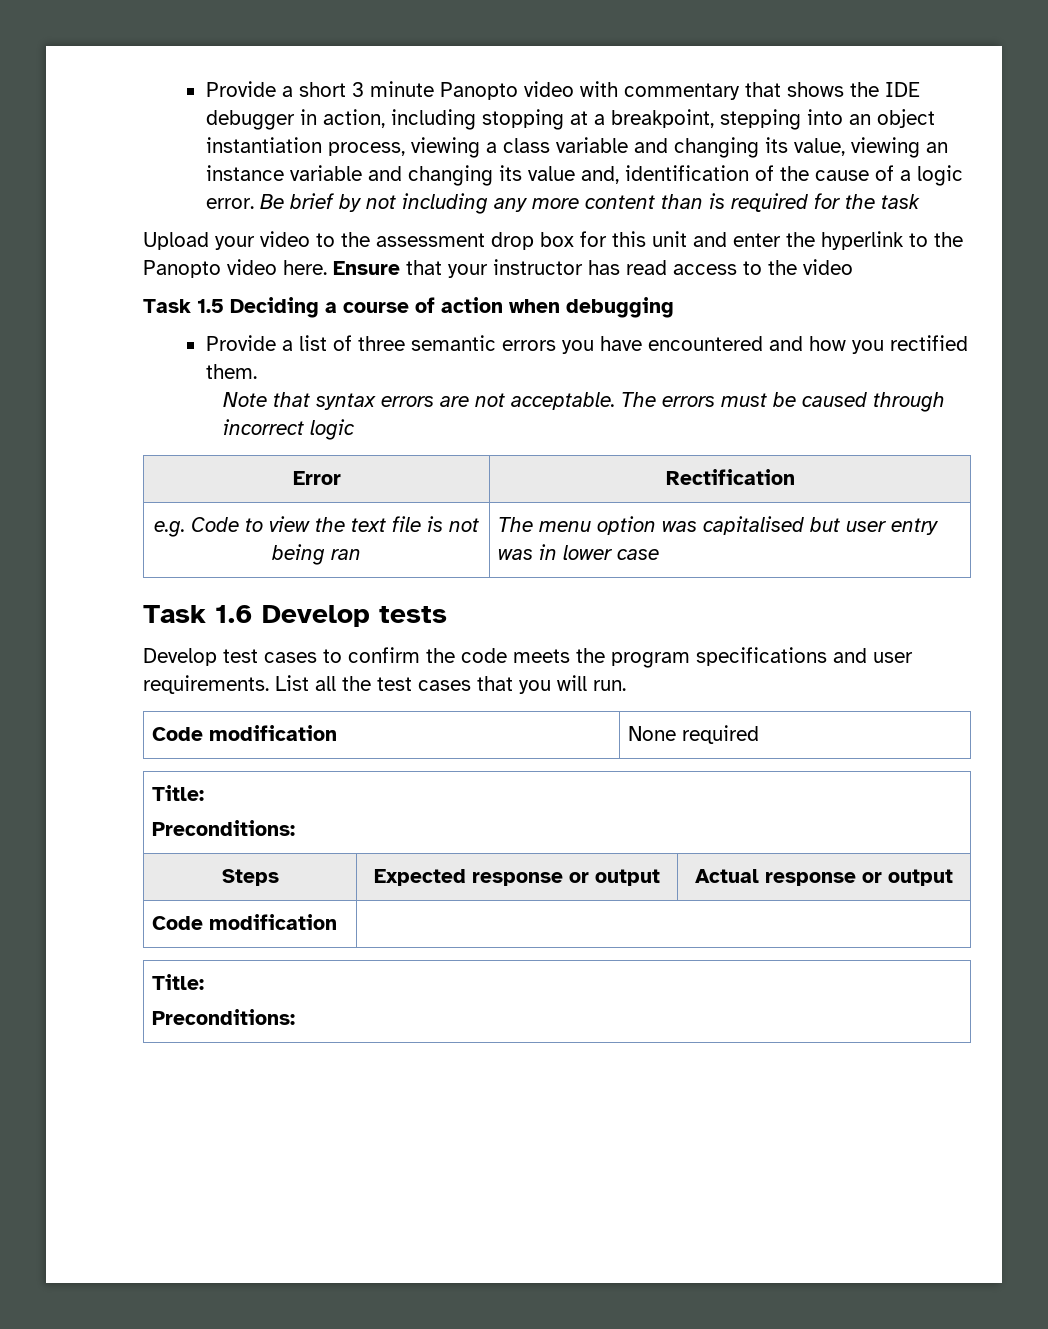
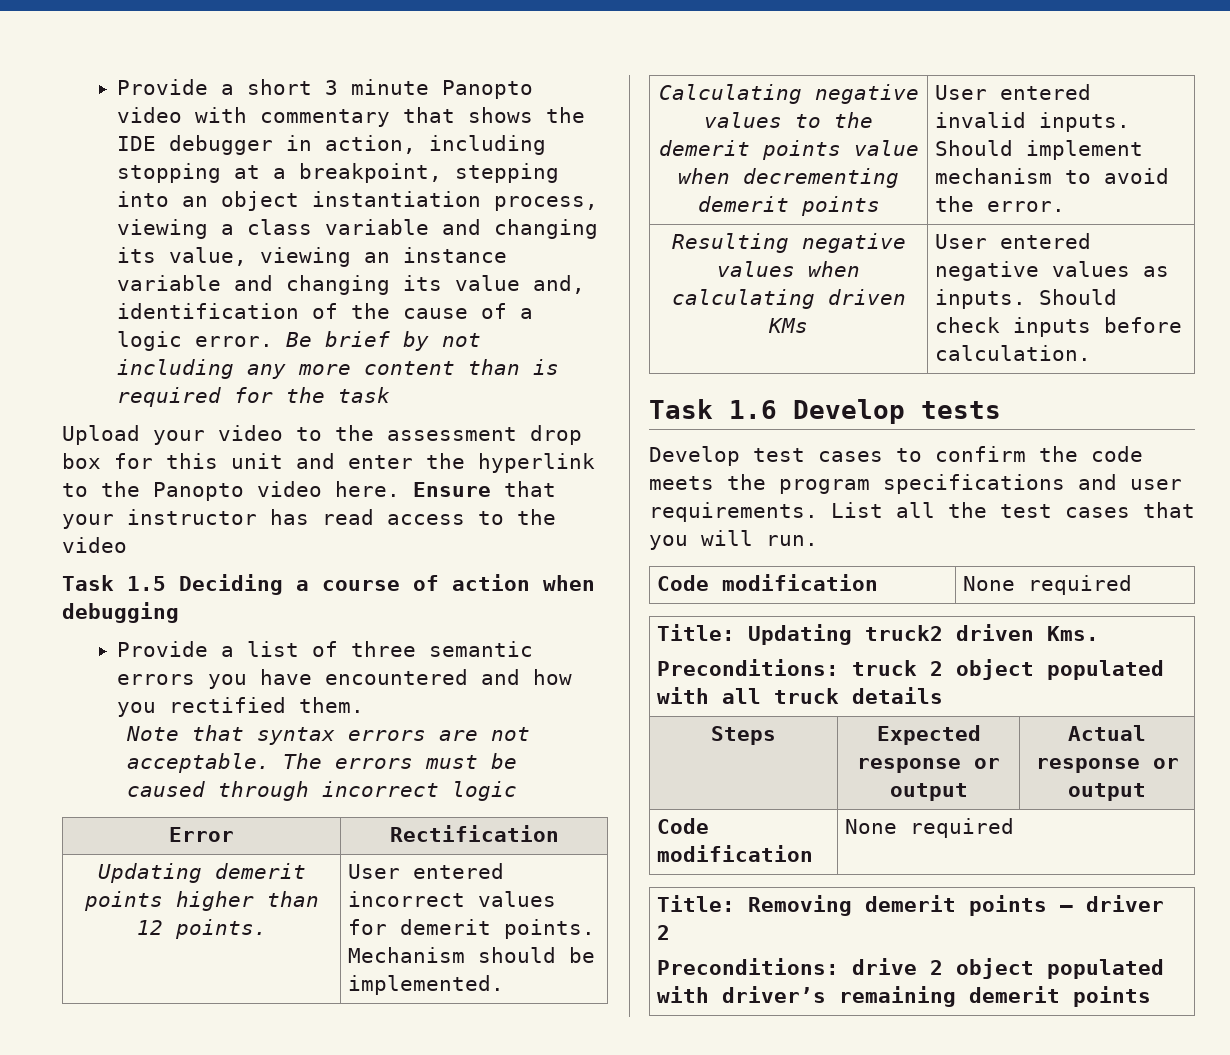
- e.g. Code to view the text file is not being ran | The menu option was capitalised but user entry was in lower case
+ Updating demerit points higher than 12 points. | User entered incorrect values for demerit points. Mechanism should be implemented.
+ Calculating negative values to the demerit points value when decrementing demerit points | User entered invalid inputs. Should implement mechanism to avoid the error.
+ Resulting negative values when calculating driven KMs | User entered negative values as inputs. Should check inputs before calculation.
  List all the test cases that you will run.
  Code modification | None required
- Title:
- Preconditions:
+ Title: Updating truck2 driven Kms.
+ Preconditions: truck 2 object populated with all truck details
  Steps | Expected response or output | Actual response or output
- Code modification |
- Title:
- Preconditions:
+ Code modification | None required
+ Title: Removing demerit points – driver 2
+ Preconditions: drive 2 object populated with driver’s remaining demerit points

